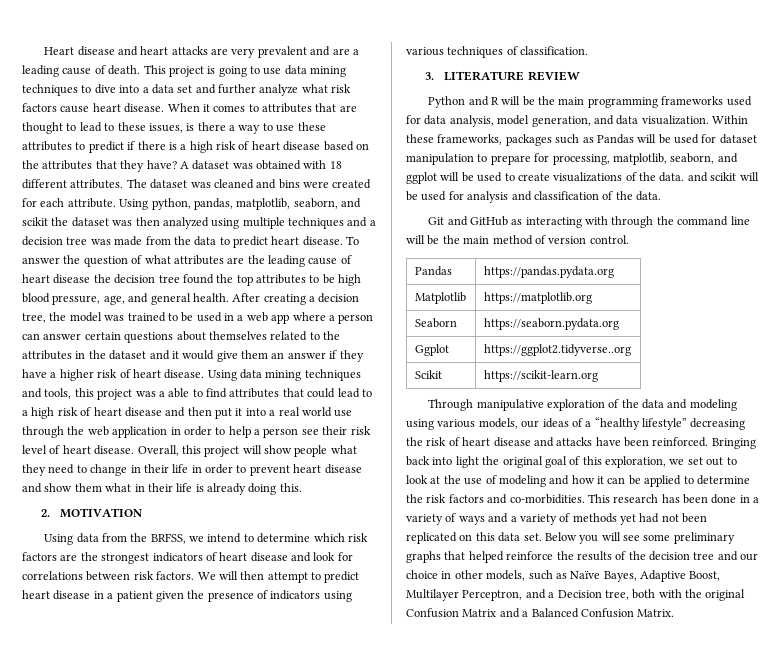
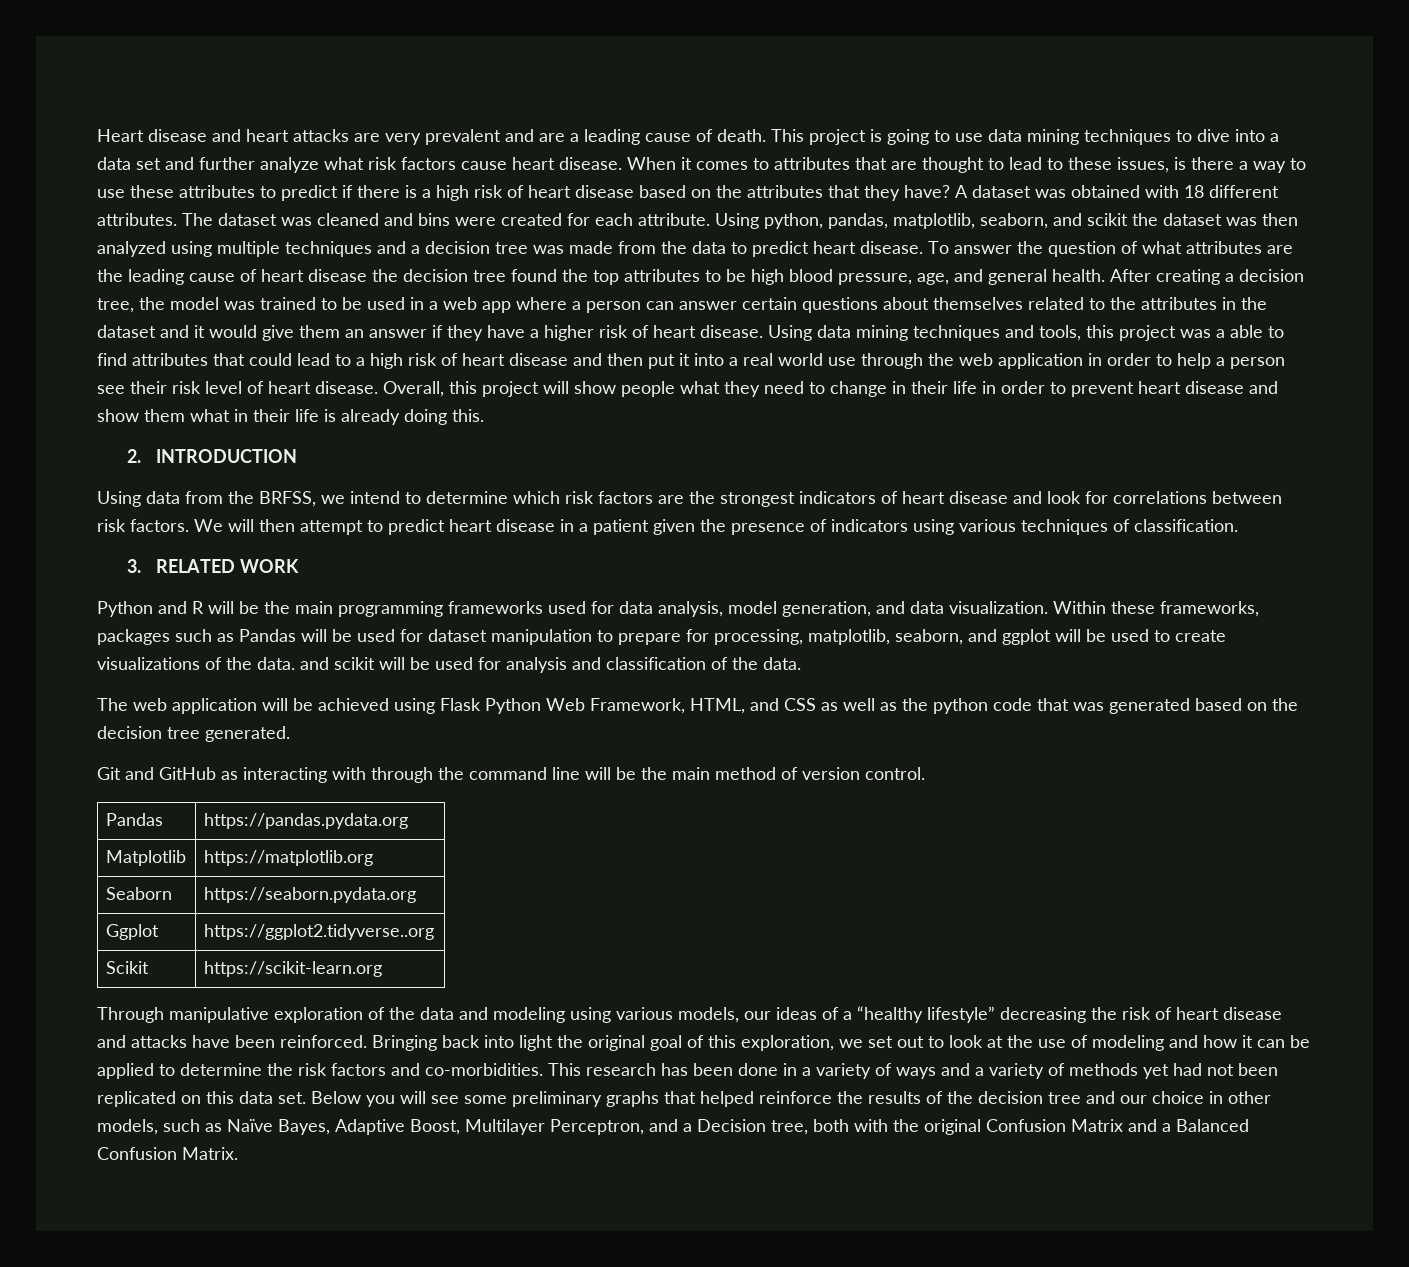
- 2. MOTIVATION
+ 2. INTRODUCTION
- 3. LITERATURE REVIEW
+ 3. RELATED WORK
+ The web application will be achieved using Flask Python Web Framework, HTML, and CSS as well as the python code that was generated based on the decision tree generated.

